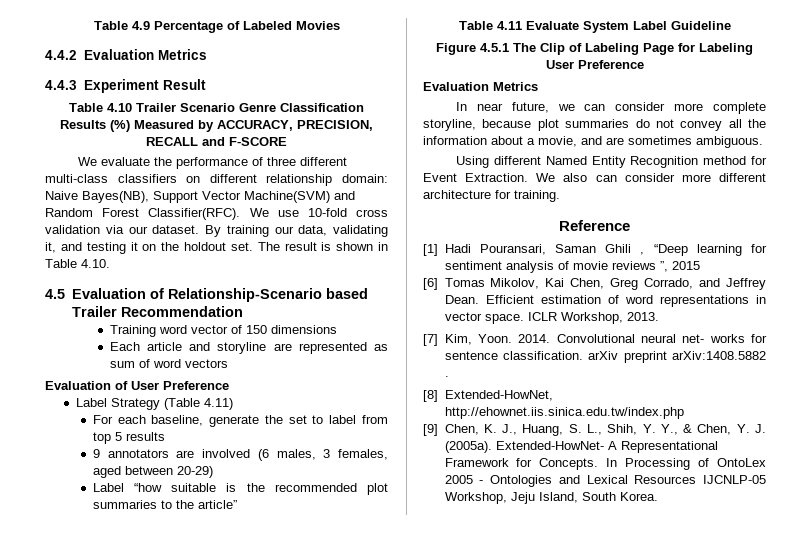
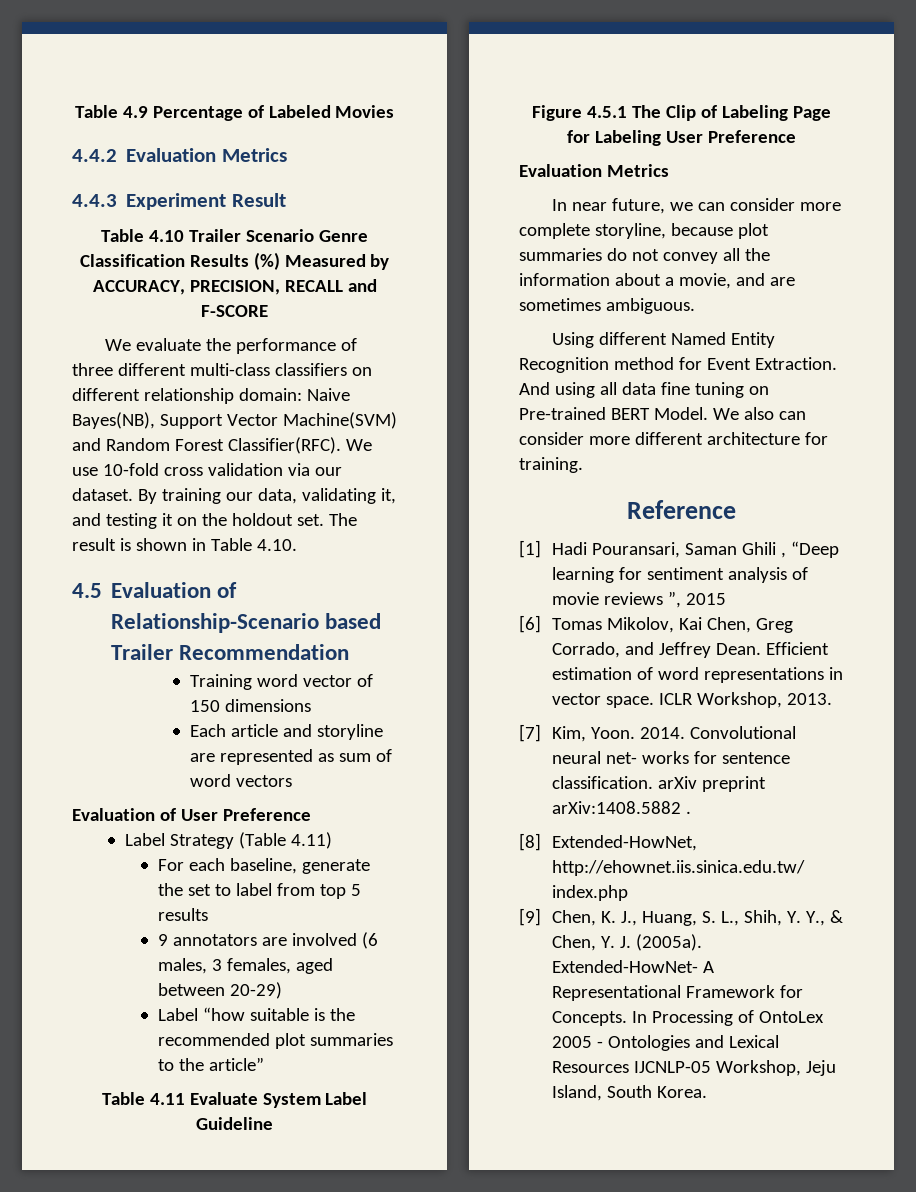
+ And using all data fine tuning on Pre-trained BERT Model.

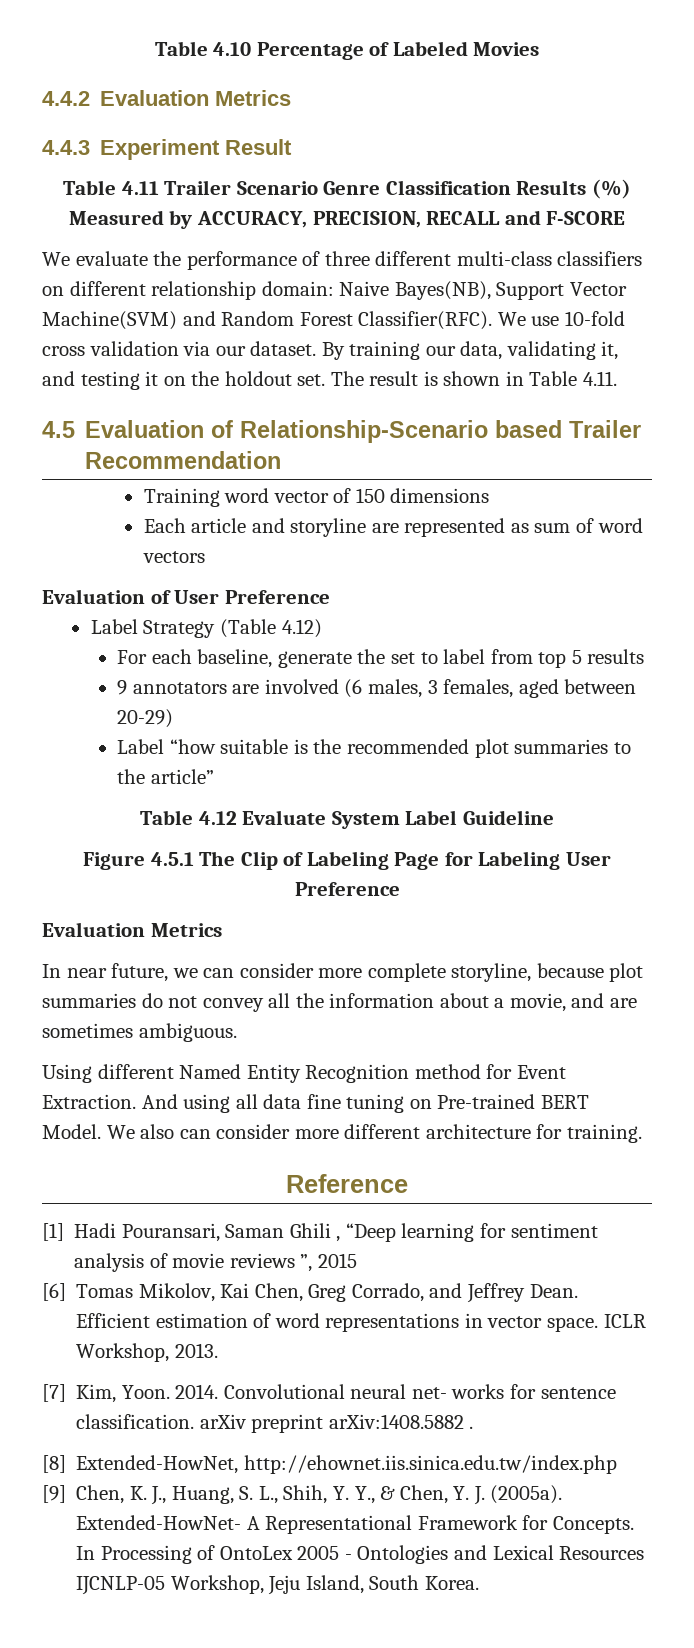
- Table 4.9 Percentage of Labeled Movies
+ Table 4.10 Percentage of Labeled Movies
- Table 4.10 Trailer Scenario Genre Classification Results (%) Measured by ACCURACY, PRECISION, RECALL and F-SCORE
+ Table 4.11 Trailer Scenario Genre Classification Results (%) Measured by ACCURACY, PRECISION, RECALL and F-SCORE
- The result is shown in Table 4.10.
+ The result is shown in Table 4.11.
- Label Strategy (Table 4.11)
+ Label Strategy (Table 4.12)
- Table 4.11 Evaluate System Label Guideline
+ Table 4.12 Evaluate System Label Guideline

